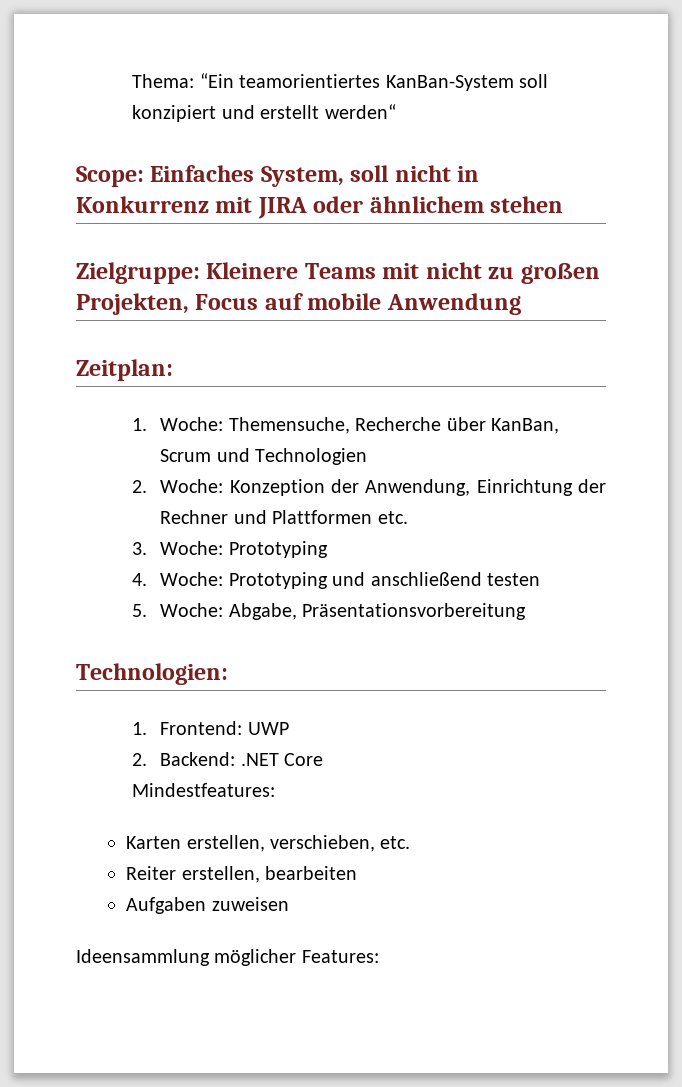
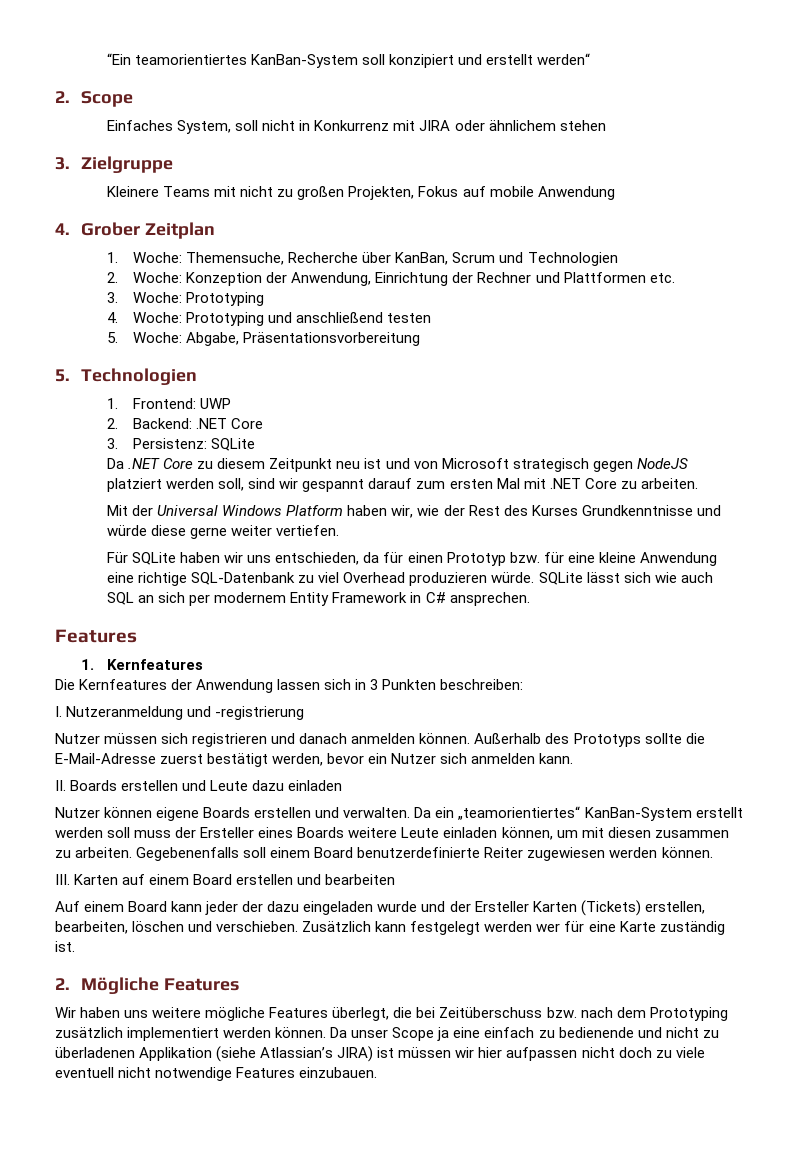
- Thema: “Ein teamorientiertes KanBan-System soll konzipiert und erstellt werden“
+ “Ein teamorientiertes KanBan-System soll konzipiert und erstellt werden“
- Scope: Einfaches System, soll nicht in Konkurrenz mit JIRA oder ähnlichem stehen
+ 2. Scope
+ Einfaches System, soll nicht in Konkurrenz mit JIRA oder ähnlichem stehen
- Zielgruppe: Kleinere Teams mit nicht zu großen Projekten, Focus auf mobile Anwendung
+ 3. Zielgruppe
+ Kleinere Teams mit nicht zu großen Projekten, Fokus auf mobile Anwendung
- Zeitplan:
+ 4. Grober Zeitplan
- Technologien:
+ 5. Technologien
- Mindestfeatures:
- Karten erstellen, verschieben, etc.
- Reiter erstellen, bearbeiten
- Aufgaben zuweisen
- Ideensammlung möglicher Features:
+ 3. Persistenz: SQLite
+ Da .NET Core zu diesem Zeitpunkt neu ist und von Microsoft strategisch gegen NodeJS platziert werden soll, sind wir gespannt darauf zum ersten Mal mit .NET Core zu arbeiten.
+ Mit der Universal Windows Platform haben wir, wie der Rest des Kurses Grundkenntnisse und würde diese gerne weiter vertiefen.
+ Für SQLite haben wir uns entschieden, da für einen Prototyp bzw. für eine kleine Anwendung eine richtige SQL-Datenbank zu viel Overhead produzieren würde. SQLite lässt sich wie auch SQL an sich per modernem Entity Framework in C# ansprechen.
+ Features
+ 1. Kernfeatures
+ Die Kernfeatures der Anwendung lassen sich in 3 Punkten beschreiben:
+ I. Nutzeranmeldung und -registrierung
+ Nutzer müssen sich registrieren und danach anmelden können. Außerhalb des Prototyps sollte die E-Mail-Adresse zuerst bestätigt werden, bevor ein Nutzer sich anmelden kann.
+ II. Boards erstellen und Leute dazu einladen
+ Nutzer können eigene Boards erstellen und verwalten. Da ein „teamorientiertes“ KanBan-System erstellt werden soll muss der Ersteller eines Boards weitere Leute einladen können, um mit diesen zusammen zu arbeiten. Gegebenenfalls soll einem Board benutzerdefinierte Reiter zugewiesen werden können.
+ III. Karten auf einem Board erstellen und bearbeiten
+ Auf einem Board kann jeder der dazu eingeladen wurde und der Ersteller Karten (Tickets) erstellen, bearbeiten, löschen und verschieben. Zusätzlich kann festgelegt werden wer für eine Karte zuständig ist.
+ 2. Mögliche Features
+ Wir haben uns weitere mögliche Features überlegt, die bei Zeitüberschuss bzw. nach dem Prototyping zusätzlich implementiert werden können. Da unser Scope ja eine einfach zu bedienende und nicht zu überladenen Applikation (siehe Atlassian’s JIRA) ist müssen wir hier aufpassen nicht doch zu viele eventuell nicht notwendige Features einzubauen.

